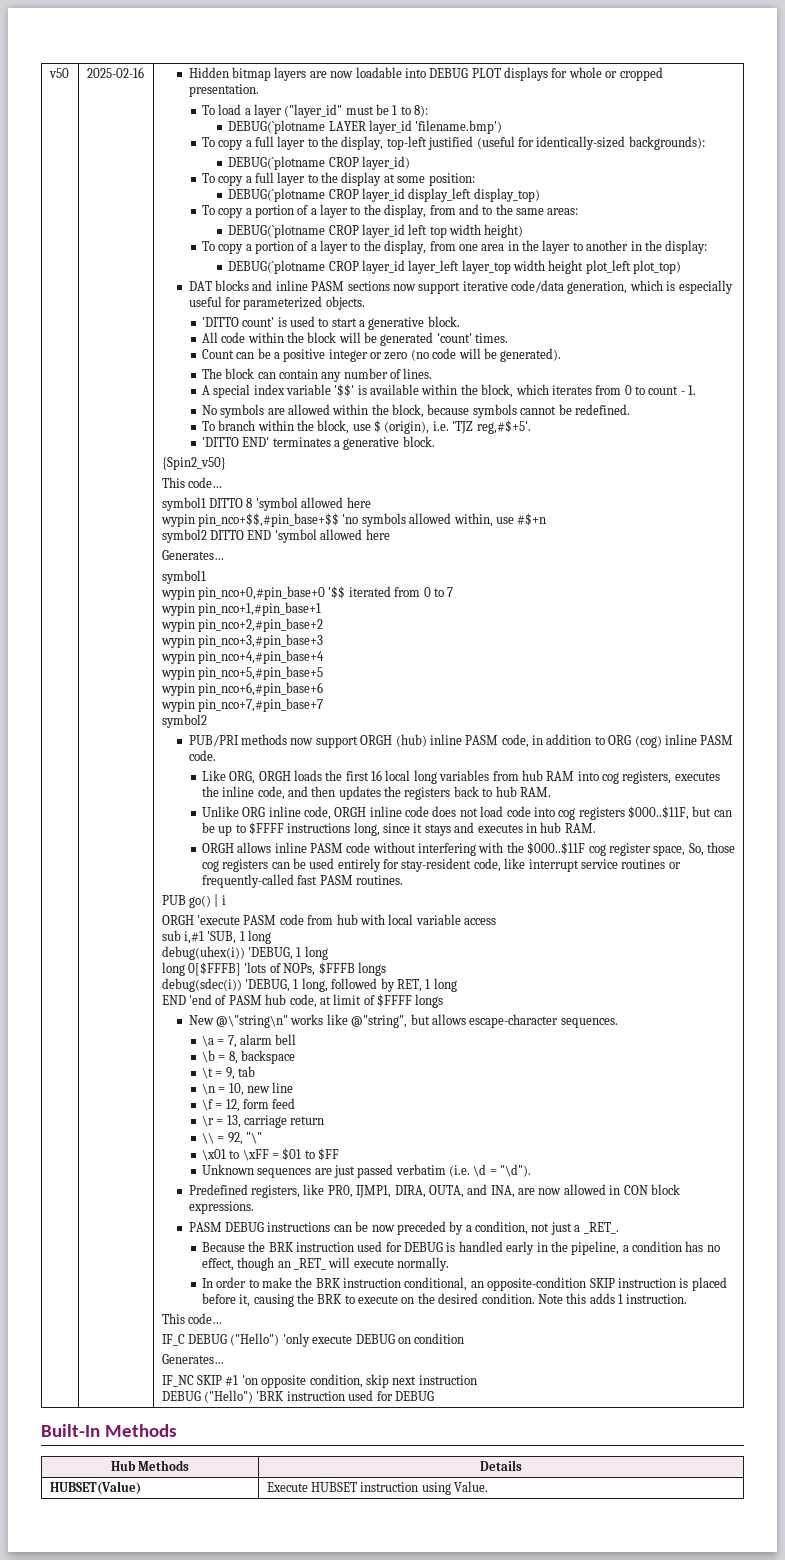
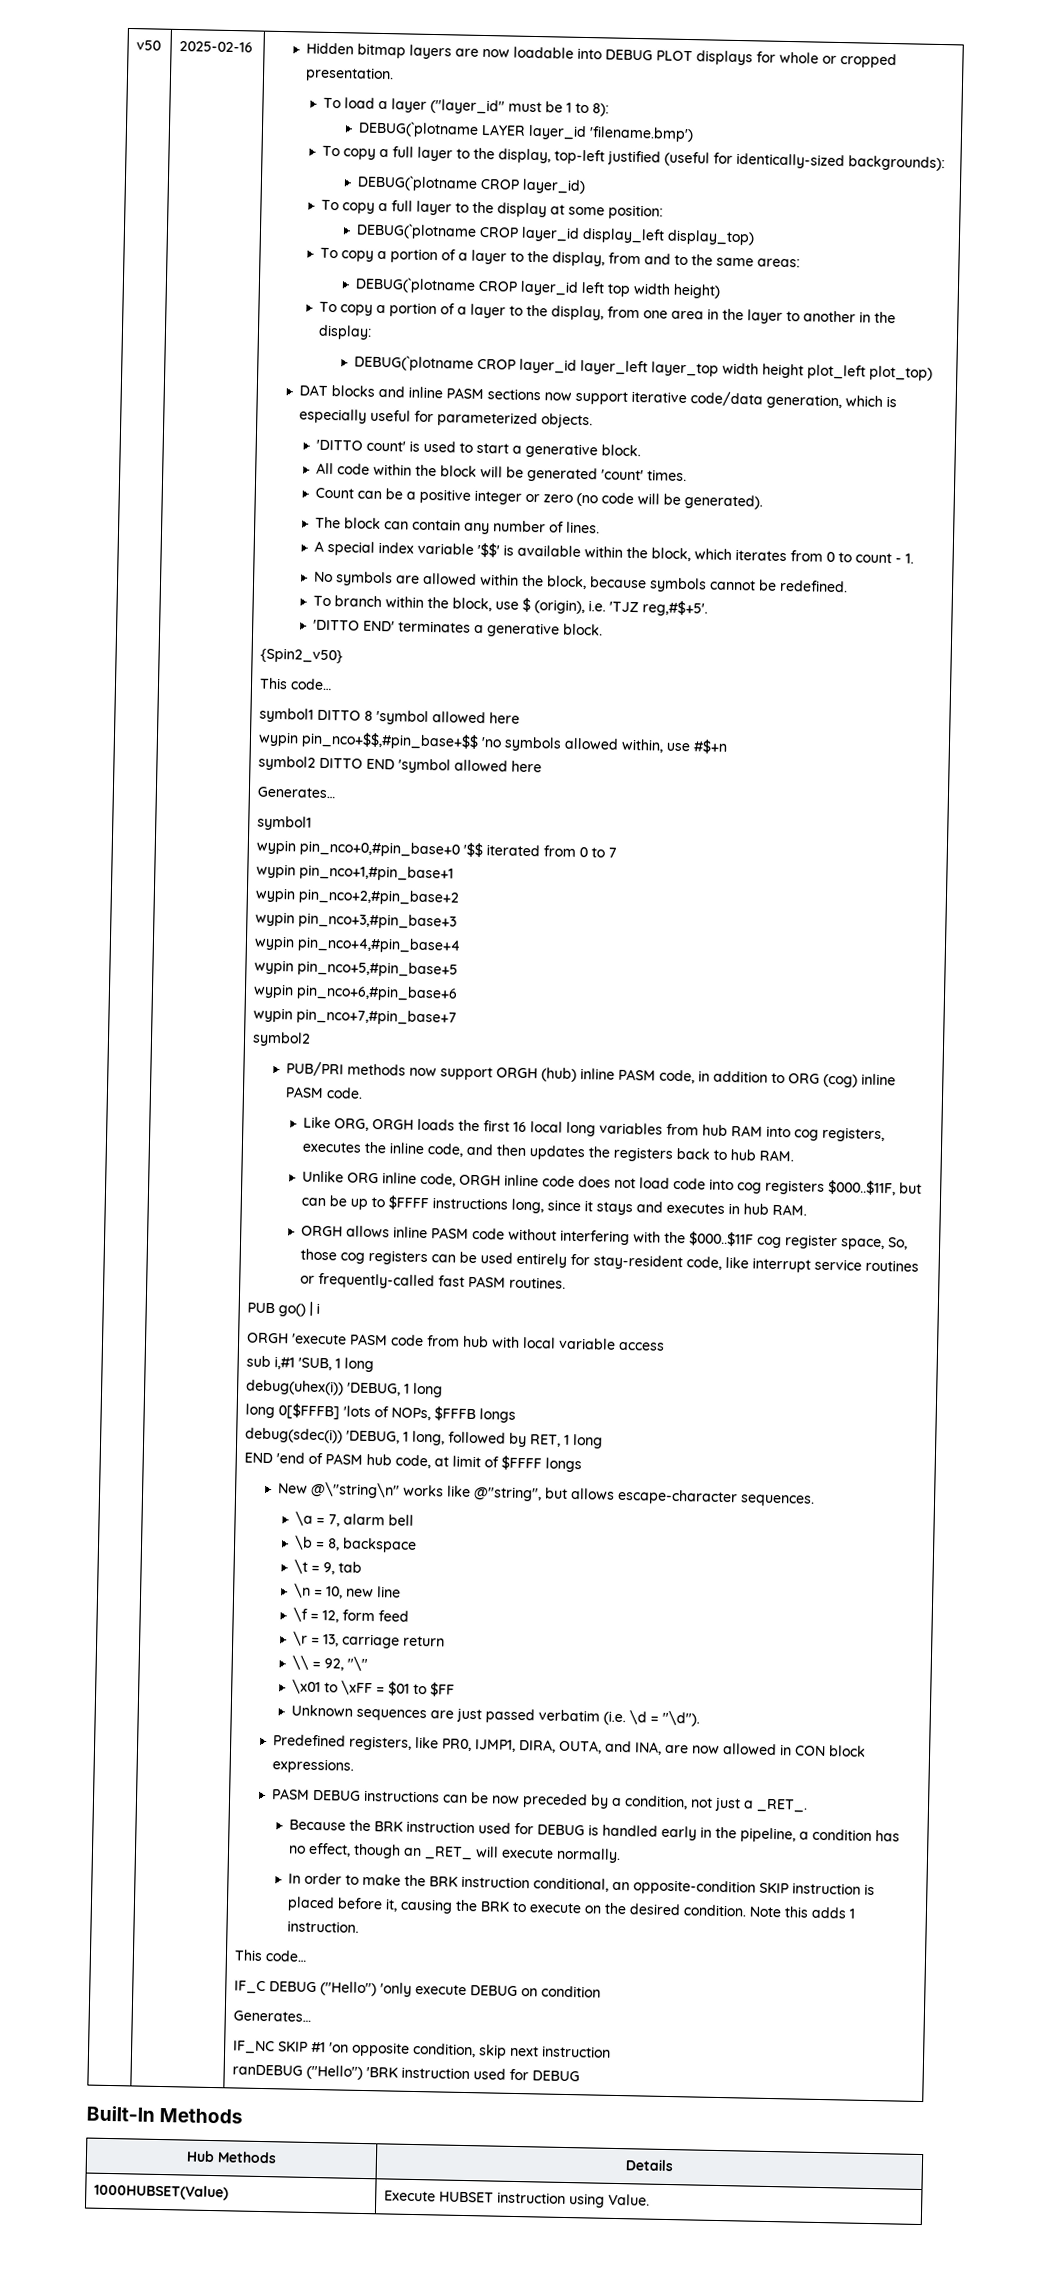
- DEBUG ("Hello") 'BRK instruction used for DEBUG
+ ranDEBUG ("Hello") 'BRK instruction used for DEBUG
- HUBSET(Value) | Execute HUBSET instruction using Value.
+ 1000HUBSET(Value) | Execute HUBSET instruction using Value.

